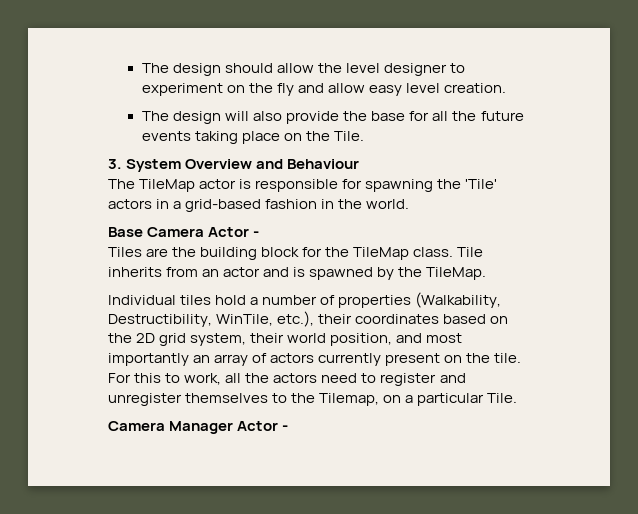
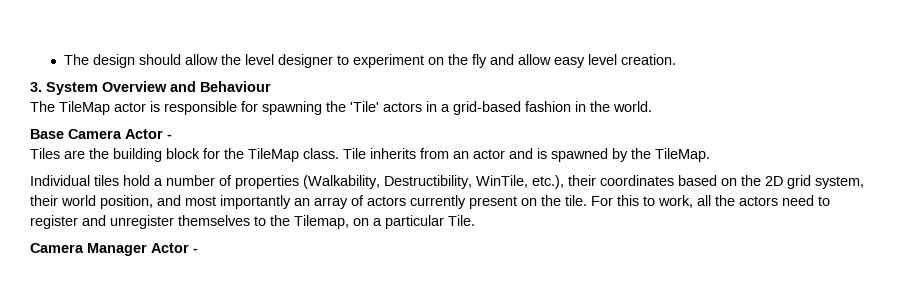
- The design will also provide the base for all the future events taking place on the Tile.

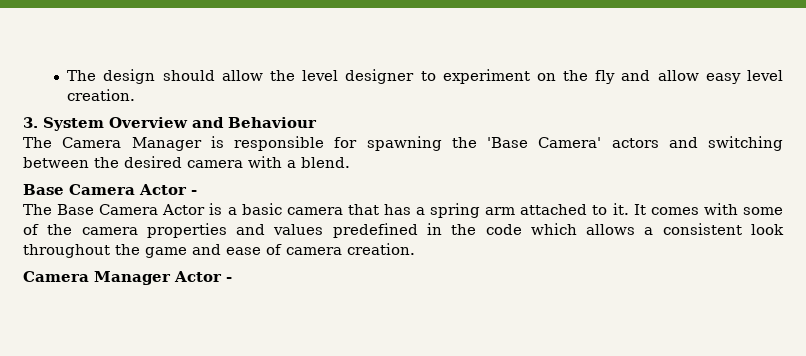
- The TileMap actor is responsible for spawning the 'Tile' actors in a grid-based fashion in the world.
+ The Camera Manager is responsible for spawning the 'Base Camera' actors and switching between the desired camera with a blend.
  Base Camera Actor -
- Tiles are the building block for the TileMap class. Tile inherits from an actor and is spawned by the TileMap.
- Individual tiles hold a number of properties (Walkability, Destructibility, WinTile, etc.), their coordinates based on the 2D grid system, their world position, and most importantly an array of actors currently present on the tile. For this to work, all the actors need to register and unregister themselves to the Tilemap, on a particular Tile.
+ The Base Camera Actor is a basic camera that has a spring arm attached to it. It comes with some of the camera properties and values predefined in the code which allows a consistent look throughout the game and ease of camera creation.

